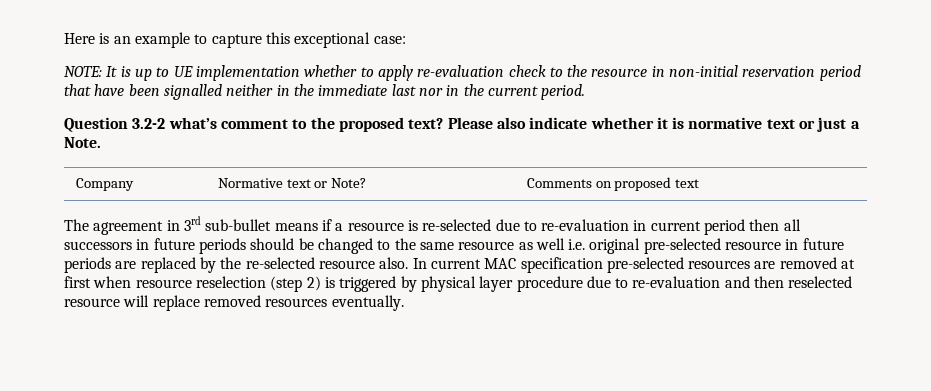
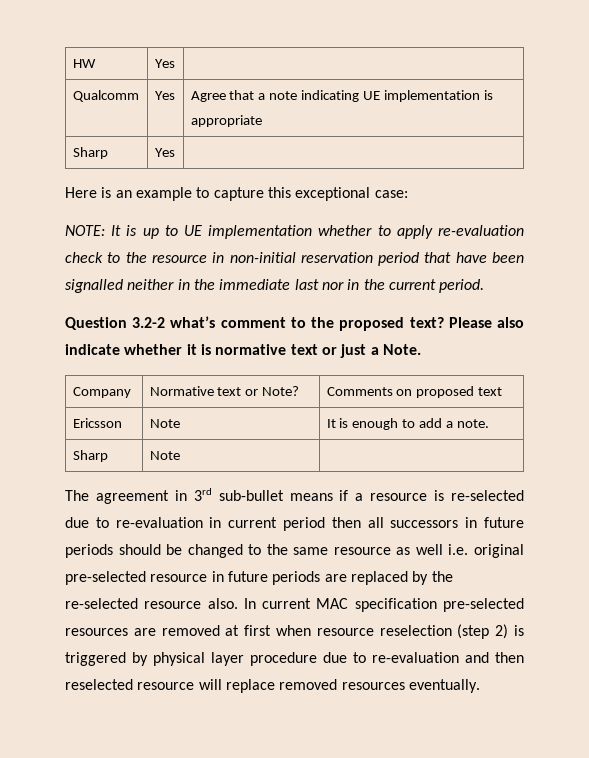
+ HW | Yes |
+ Qualcomm | Yes | Agree that a note indicating UE implementation is appropriate
+ Sharp | Yes |
+ Ericsson | Note | It is enough to add a note.
+ Sharp | Note |

